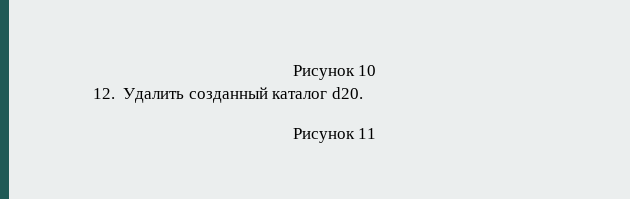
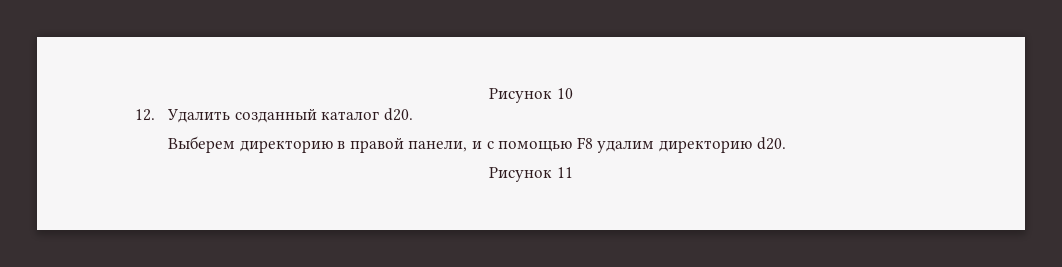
+ Выберем директорию в правой панели, и с помощью F8 удалим директорию d20.

